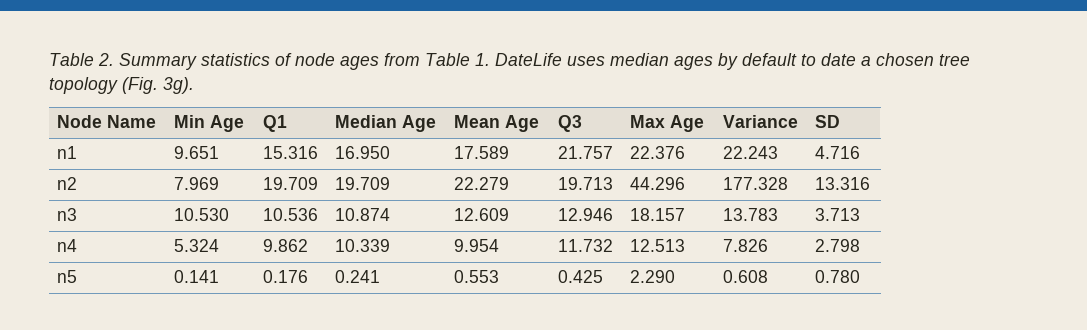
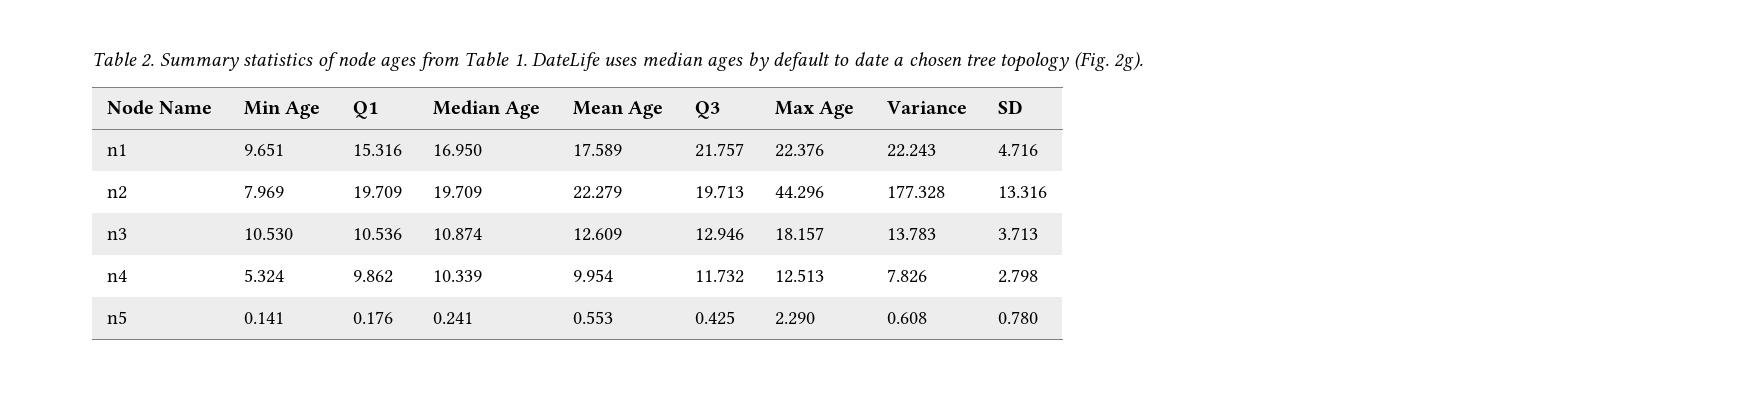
- Table 2. Summary statistics of node ages from Table 1. DateLife uses median ages by default to date a chosen tree topology (Fig. 3g).
+ Table 2. Summary statistics of node ages from Table 1. DateLife uses median ages by default to date a chosen tree topology (Fig. 2g).

